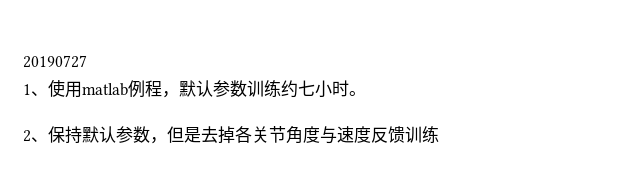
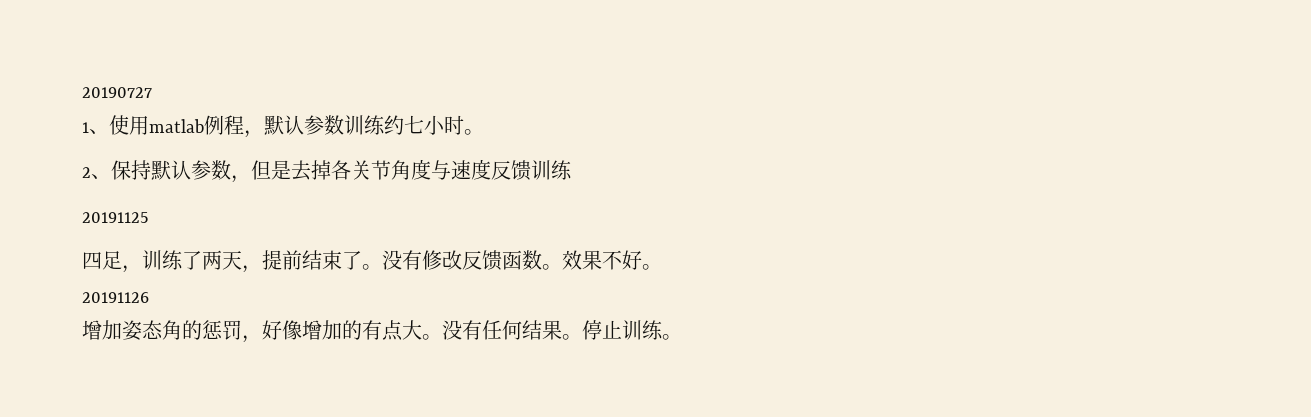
+ 20191125
+ 四足，训练了两天，提前结束了。没有修改反馈函数。效果不好。
+ 20191126
+ 增加姿态角的惩罚，好像增加的有点大。没有任何结果。停止训练。

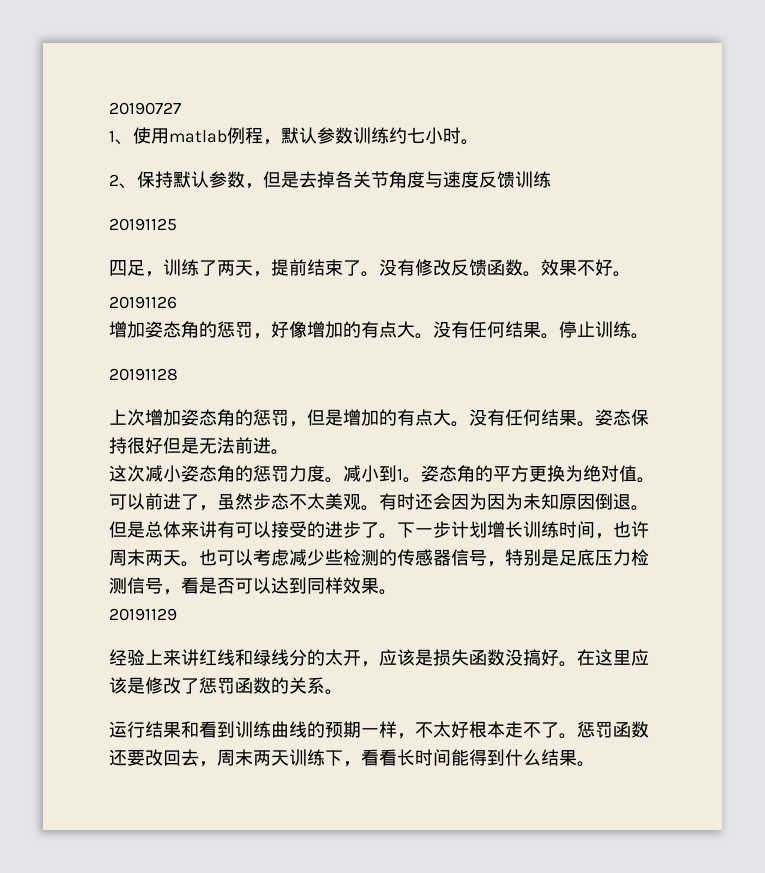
+ 20191128
+ 上次增加姿态角的惩罚，但是增加的有点大。没有任何结果。姿态保持很好但是无法前进。
+ 这次减小姿态角的惩罚力度。减小到1。姿态角的平方更换为绝对值。可以前进了，虽然步态不太美观。有时还会因为因为未知原因倒退。但是总体来讲有可以接受的进步了。下一步计划增长训练时间，也许周末两天。也可以考虑减少些检测的传感器信号，特别是足底压力检测信号，看是否可以达到同样效果。
+ 20191129
+ 经验上来讲红线和绿线分的太开，应该是损失函数没搞好。在这里应该是修改了惩罚函数的关系。
+ 运行结果和看到训练曲线的预期一样，不太好根本走不了。惩罚函数还要改回去，周末两天训练下，看看长时间能得到什么结果。

